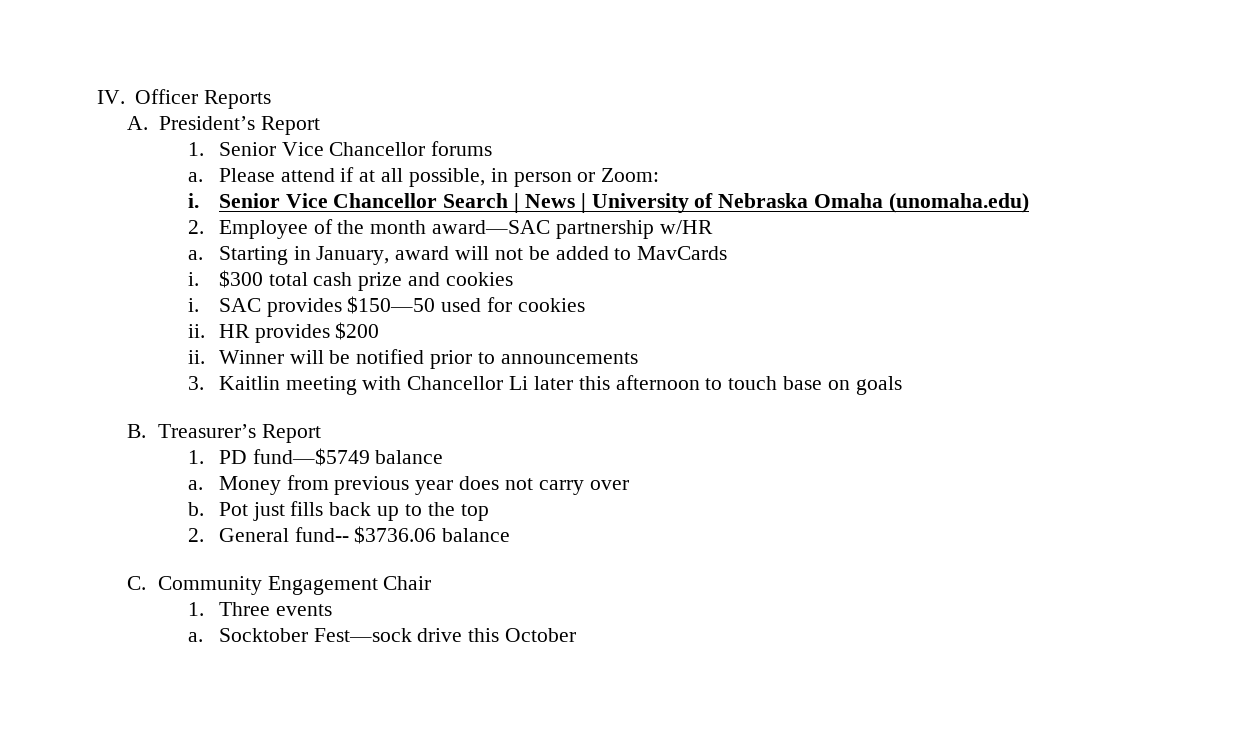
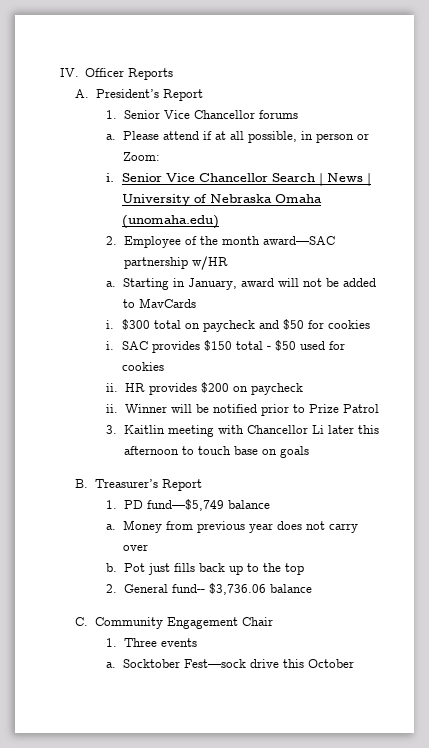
- $300 total cash prize and cookies
+ $300 total on paycheck and $50 for cookies
- SAC provides $150—50 used for cookies
+ SAC provides $150 total - $50 used for cookies
- HR provides $200
+ HR provides $200 on paycheck
- Winner will be notified prior to announcements
+ Winner will be notified prior to Prize Patrol
- 1. PD fund—$5749 balance
+ 1. PD fund—$5,749 balance
- 2. General fund-- $3736.06 balance
+ 2. General fund-- $3,736.06 balance

